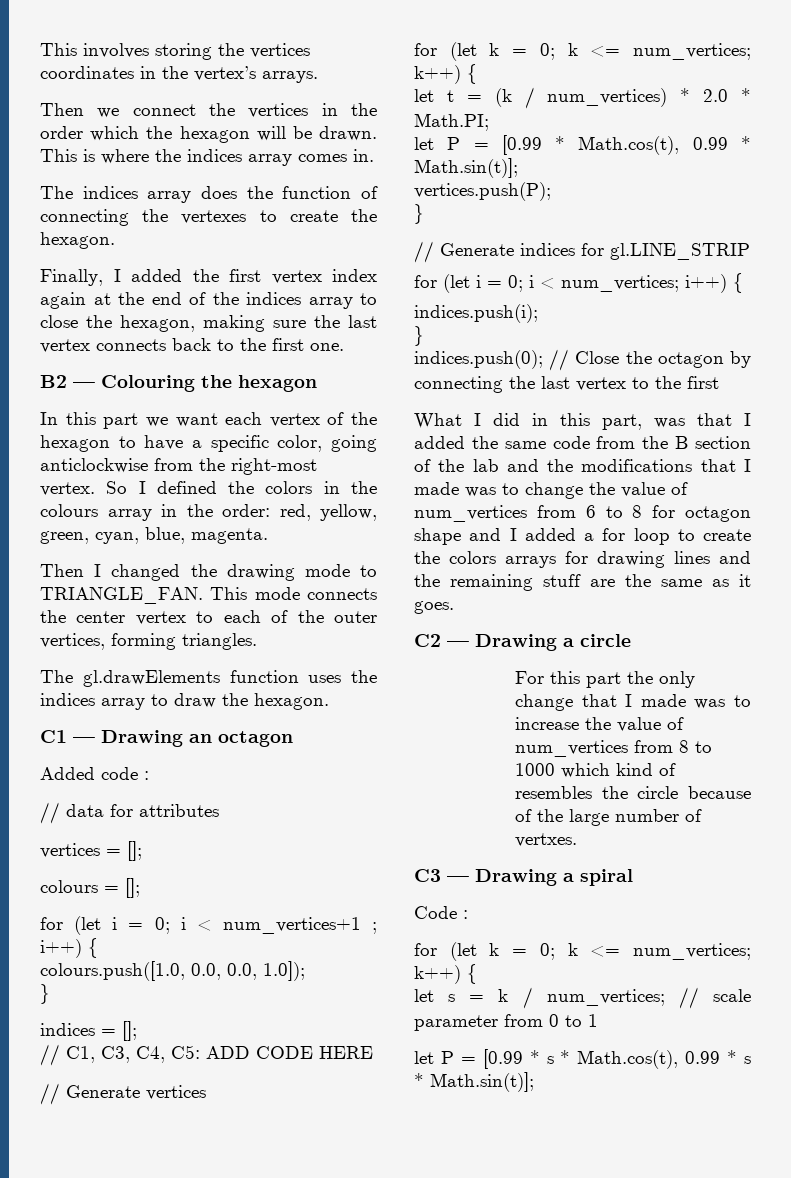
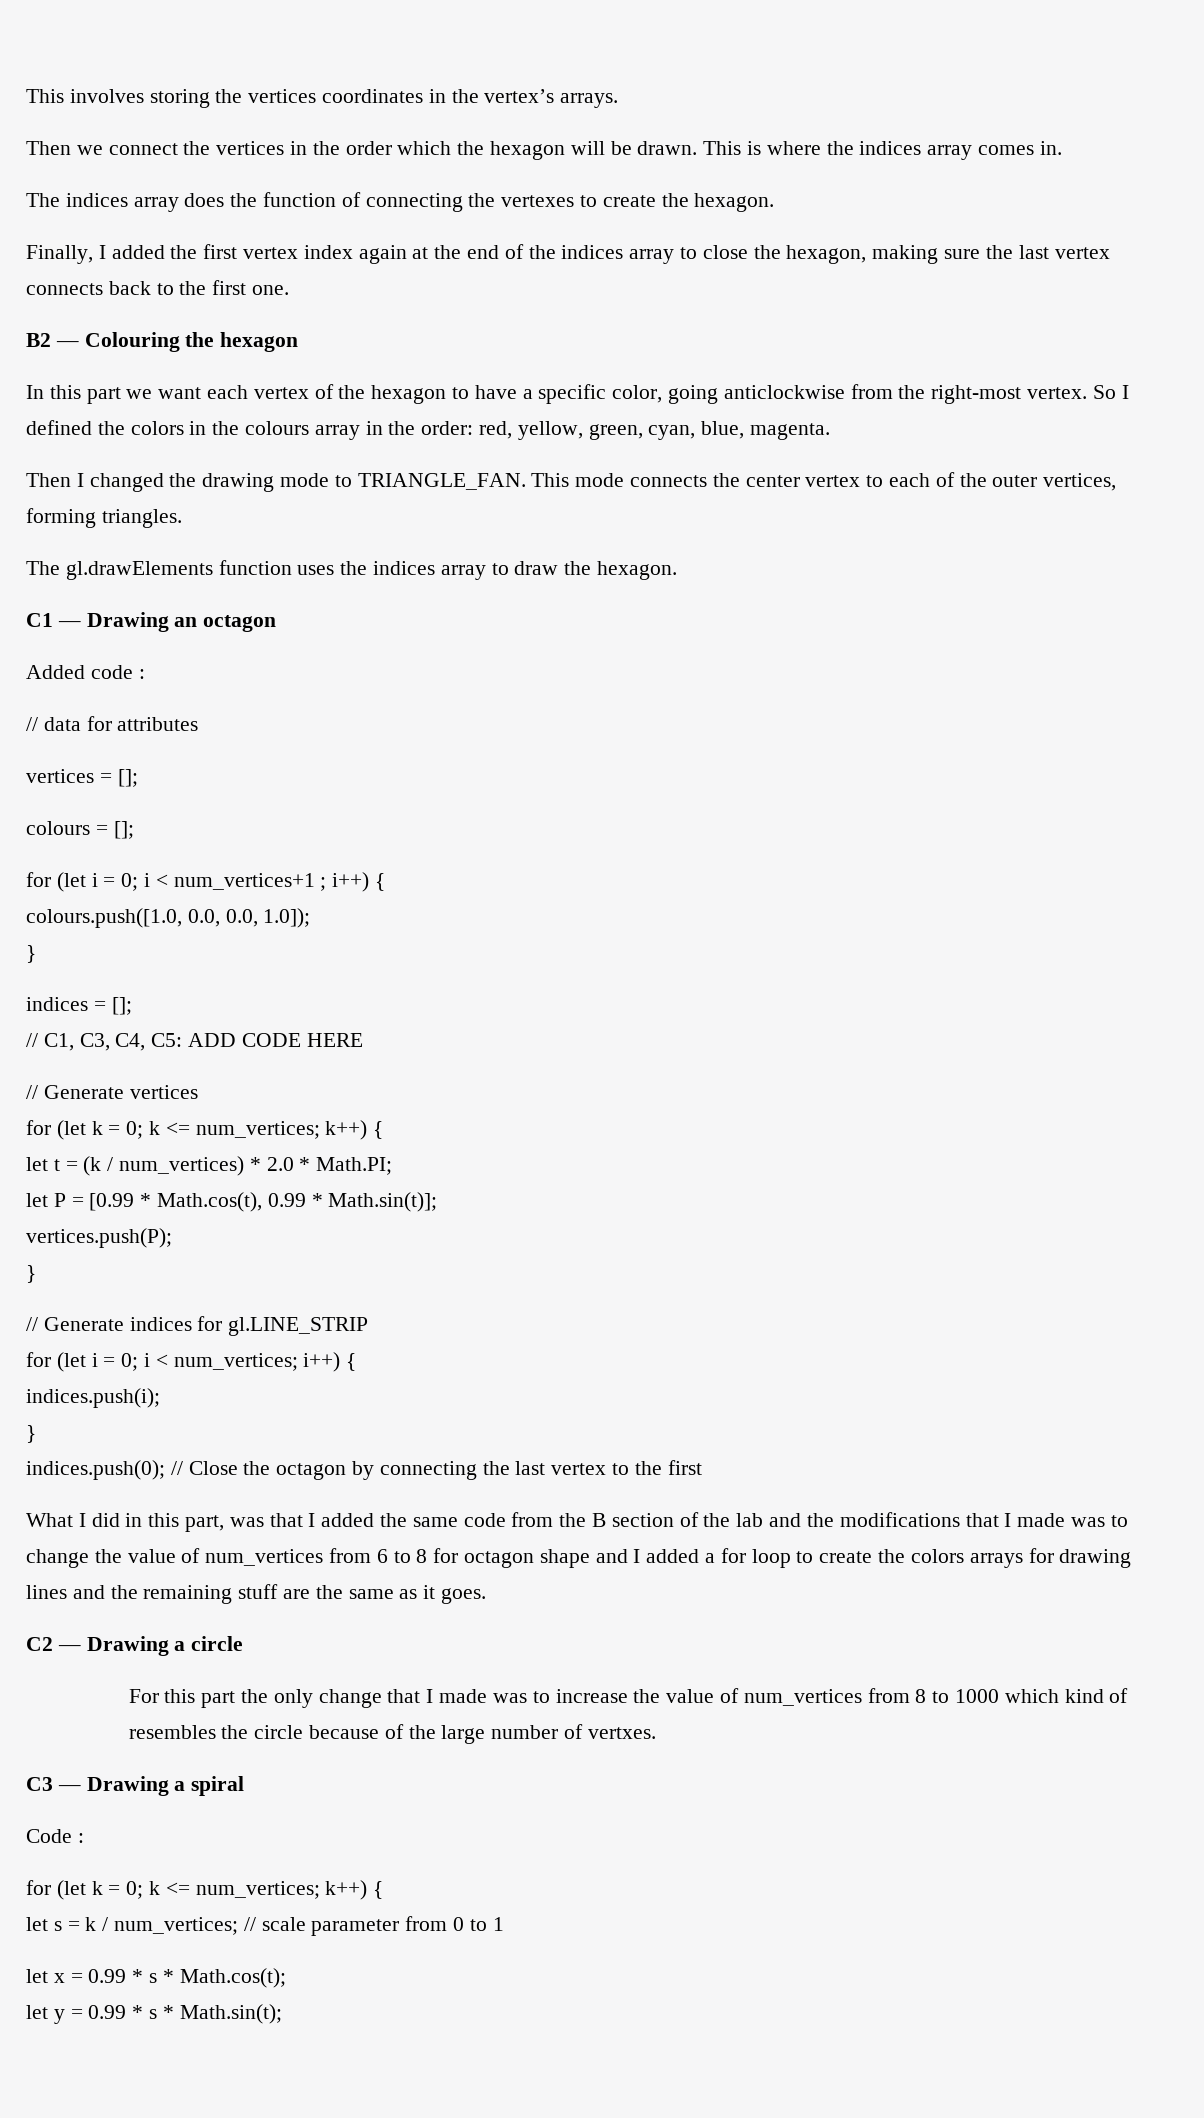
- let P = [0.99 * s * Math.cos(t), 0.99 * s * Math.sin(t)];
+ let x = 0.99 * s * Math.cos(t);
+ let y = 0.99 * s * Math.sin(t);

